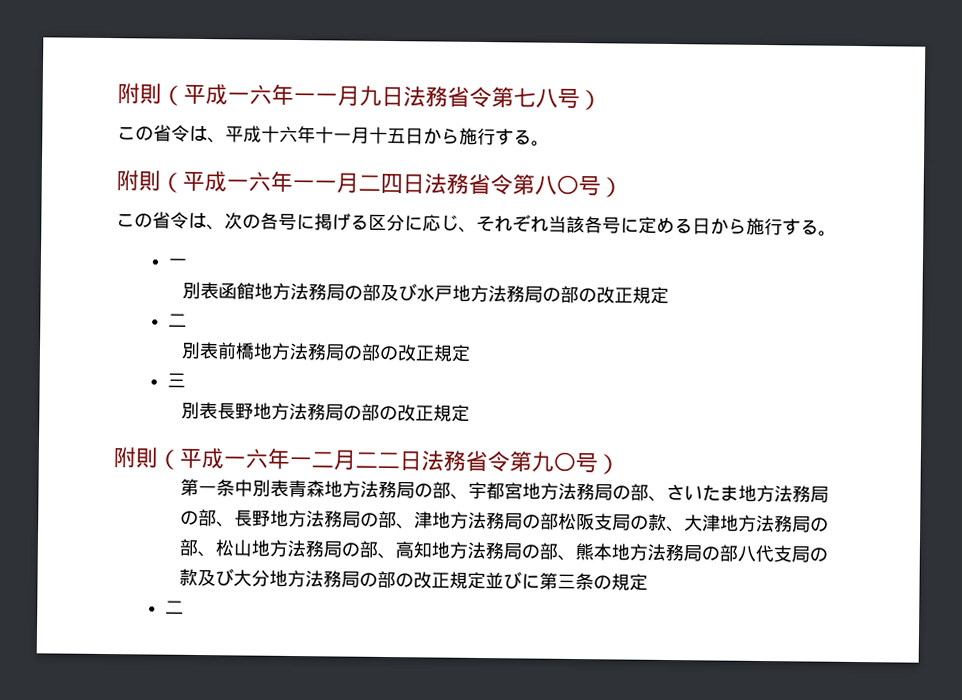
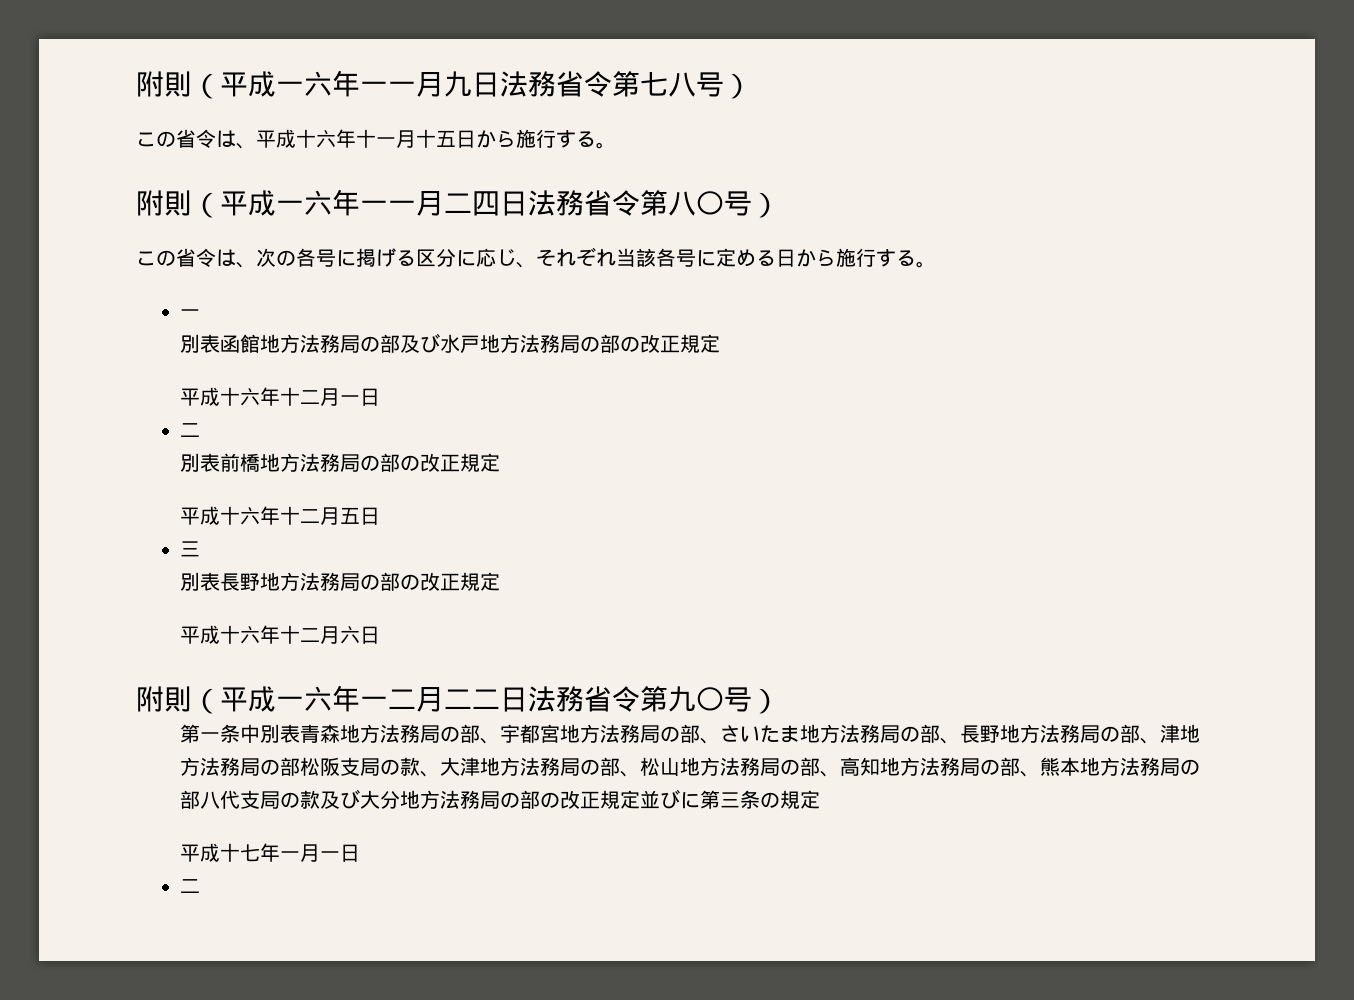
+ 平成十六年十二月一日
+ 平成十六年十二月五日
+ 平成十六年十二月六日
+ 平成十七年一月一日

